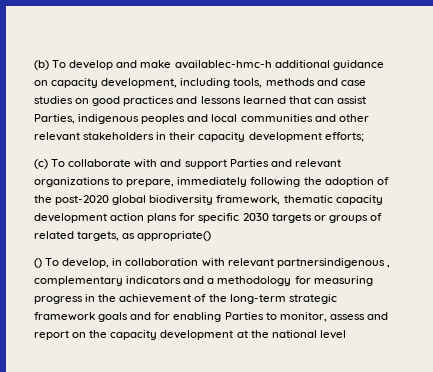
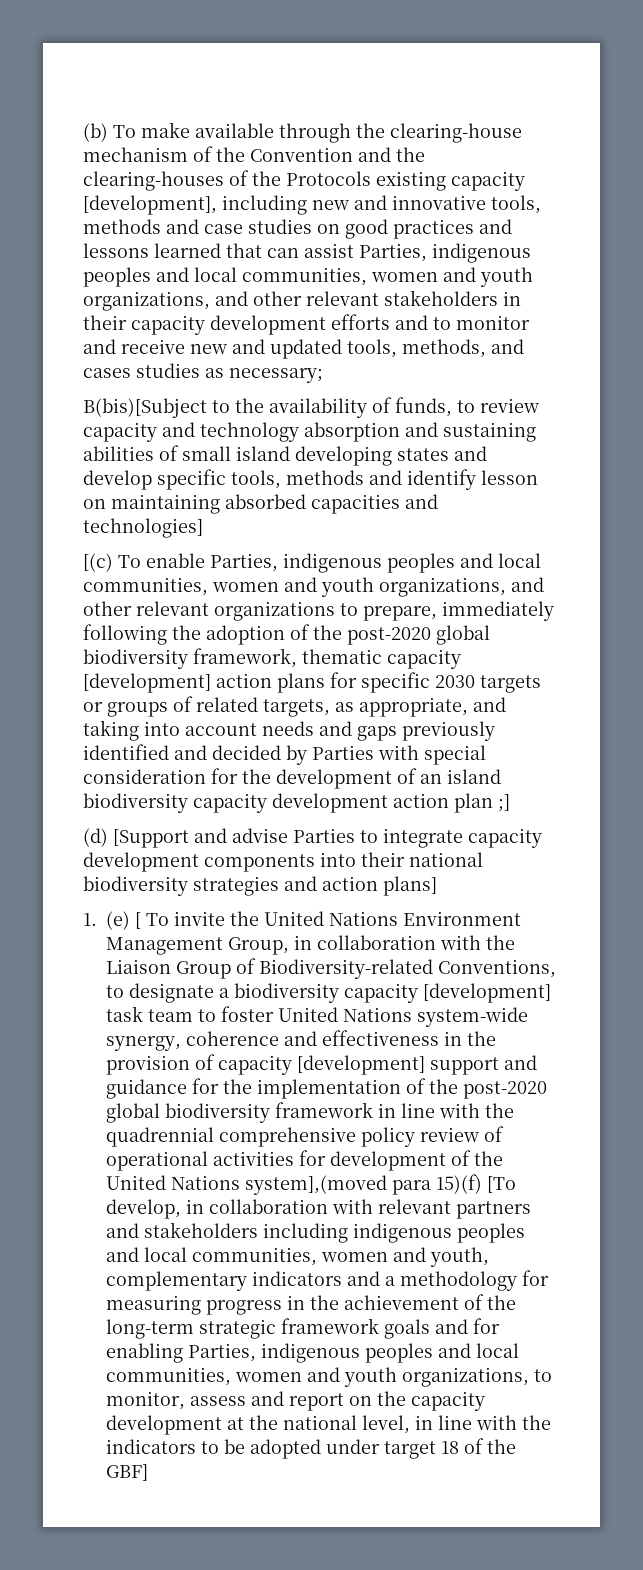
- (b) To develop and make availablec-hmc-h additional guidance on capacity development, including tools, methods and case studies on good practices and lessons learned that can assist Parties, indigenous peoples and local communities and other relevant stakeholders in their capacity development efforts;
- (c) To collaborate with and support Parties and relevant organizations to prepare, immediately following the adoption of the post-2020 global biodiversity framework, thematic capacity development action plans for specific 2030 targets or groups of related targets, as appropriate()
- () To develop, in collaboration with relevant partnersindigenous , complementary indicators and a methodology for measuring progress in the achievement of the long-term strategic framework goals and for enabling Parties to monitor, assess and report on the capacity development at the national level
+ (b) To make available through the clearing-house mechanism of the Convention and the clearing-houses of the Protocols existing capacity [development], including new and innovative tools, methods and case studies on good practices and lessons learned that can assist Parties, indigenous peoples and local communities, women and youth organizations, and other relevant stakeholders in their capacity development efforts and to monitor and receive new and updated tools, methods, and cases studies as necessary;
+ B(bis)[Subject to the availability of funds, to review capacity and technology absorption and sustaining abilities of small island developing states and develop specific tools, methods and identify lesson on maintaining absorbed capacities and technologies]
+ [(c) To enable Parties, indigenous peoples and local communities, women and youth organizations, and other relevant organizations to prepare, immediately following the adoption of the post-2020 global biodiversity framework, thematic capacity [development] action plans for specific 2030 targets or groups of related targets, as appropriate, and taking into account needs and gaps previously identified and decided by Parties with special consideration for the development of an island biodiversity capacity development action plan ;]
+ (d) [Support and advise Parties to integrate capacity development components into their national biodiversity strategies and action plans]
+ 1. (e) [ To invite the United Nations Environment Management Group, in collaboration with the Liaison Group of Biodiversity-related Conventions, to designate a biodiversity capacity [development] task team to foster United Nations system-wide synergy, coherence and effectiveness in the provision of capacity [development] support and guidance for the implementation of the post-2020 global biodiversity framework in line with the quadrennial comprehensive policy review of operational activities for development of the United Nations system],(moved para 15)(f) [To develop, in collaboration with relevant partners and stakeholders including indigenous peoples and local communities, women and youth, complementary indicators and a methodology for measuring progress in the achievement of the long-term strategic framework goals and for enabling Parties, indigenous peoples and local communities, women and youth organizations, to monitor, assess and report on the capacity development at the national level, in line with the indicators to be adopted under target 18 of the GBF]

